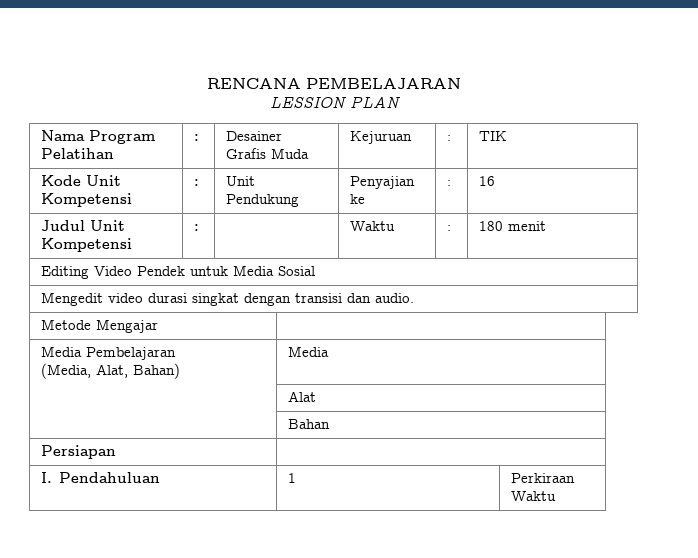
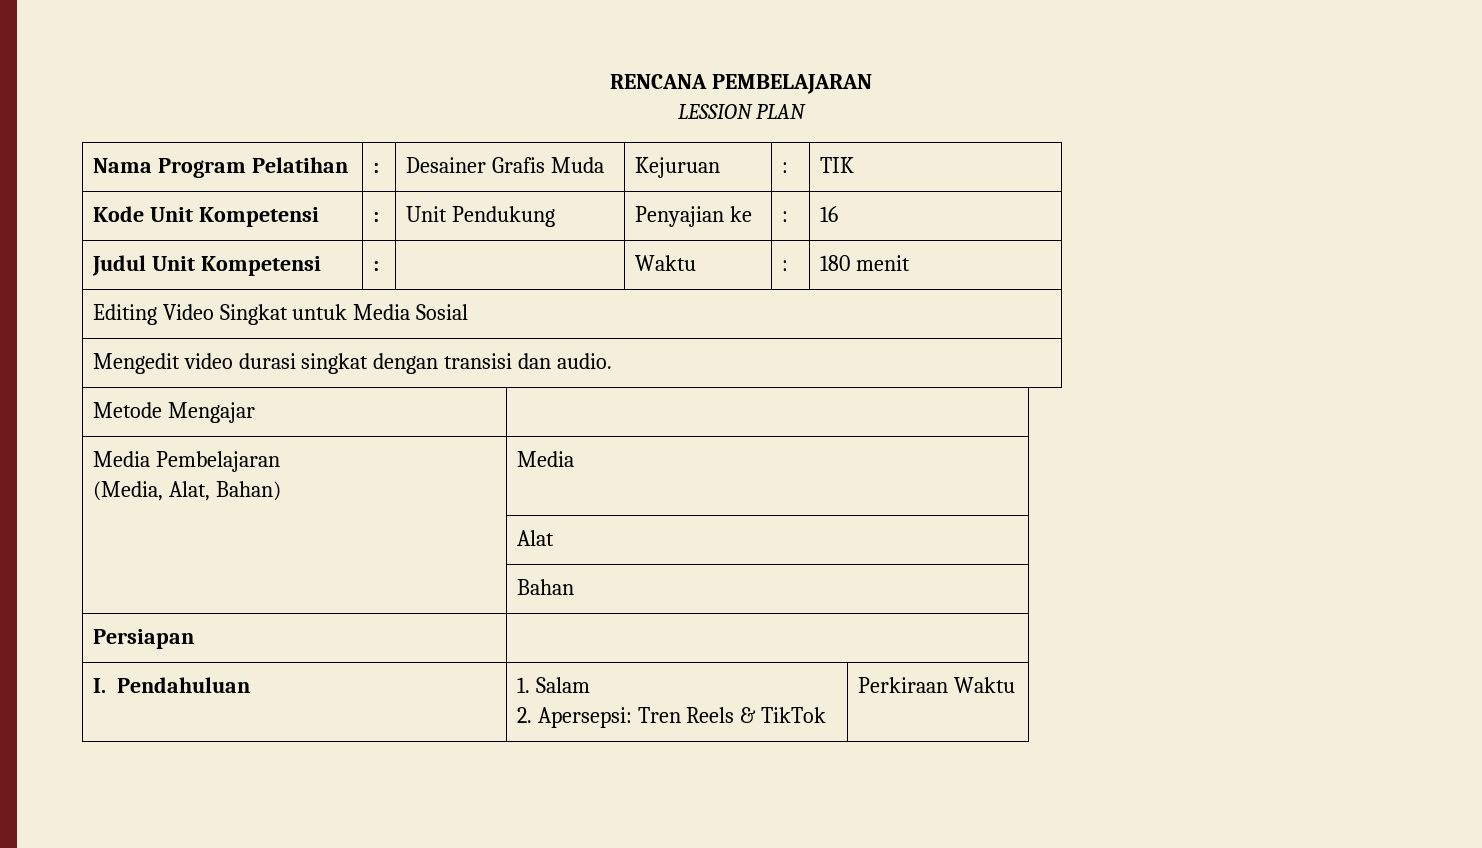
- Editing Video Pendek untuk Media Sosial
+ Editing Video Singkat untuk Media Sosial
- I. Pendahuluan | 1 | Perkiraan Waktu
+ I. Pendahuluan | 1. Salam
+ 2. Apersepsi: Tren Reels & TikTok | Perkiraan Waktu

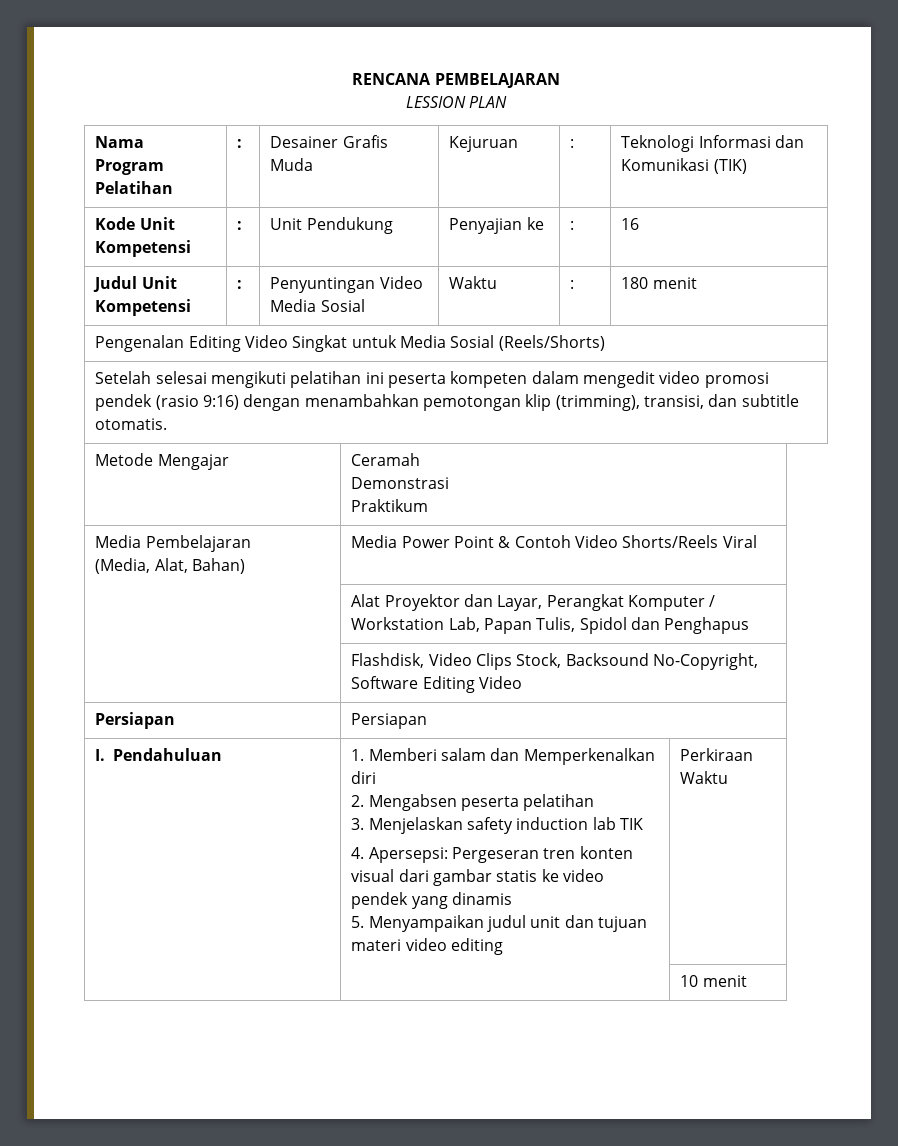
- Nama Program Pelatihan | : | Desainer Grafis Muda | Kejuruan | : | TIK
+ Nama Program Pelatihan | : | Desainer Grafis Muda | Kejuruan | : | Teknologi Informasi dan Komunikasi (TIK)
- Judul Unit Kompetensi | : | | Waktu | : | 180 menit
+ Judul Unit Kompetensi | : | Penyuntingan Video Media Sosial | Waktu | : | 180 menit
- Editing Video Singkat untuk Media Sosial
- Mengedit video durasi singkat dengan transisi dan audio.
+ Pengenalan Editing Video Singkat untuk Media Sosial (Reels/Shorts)
+ Setelah selesai mengikuti pelatihan ini peserta kompeten dalam mengedit video promosi pendek (rasio 9:16) dengan menambahkan pemotongan klip (trimming), transisi, dan subtitle otomatis.
- Metode Mengajar |
+ Metode Mengajar | Ceramah
+ Demonstrasi
+ Praktikum
  Media Pembelajaran
- (Media, Alat, Bahan) | Media
- | Alat
- | Bahan
+ (Media, Alat, Bahan) | Media Power Point & Contoh Video Shorts/Reels Viral
+ | Alat Proyektor dan Layar, Perangkat Komputer / Workstation Lab, Papan Tulis, Spidol dan Penghapus
+ | Flashdisk, Video Clips Stock, Backsound No-Copyright, Software Editing Video
- Persiapan |
+ Persiapan | Persiapan
- 1. Salam
- 2. Apersepsi: Tren Reels & TikTok
+ 1. Memberi salam dan Memperkenalkan diri
+ 2. Mengabsen peserta pelatihan
+ 3. Menjelaskan safety induction lab TIK
+ 4. Apersepsi: Pergeseran tren konten visual dari gambar statis ke video pendek yang dinamis
+ 5. Menyampaikan judul unit dan tujuan materi video editing
+ | | 10 menit

